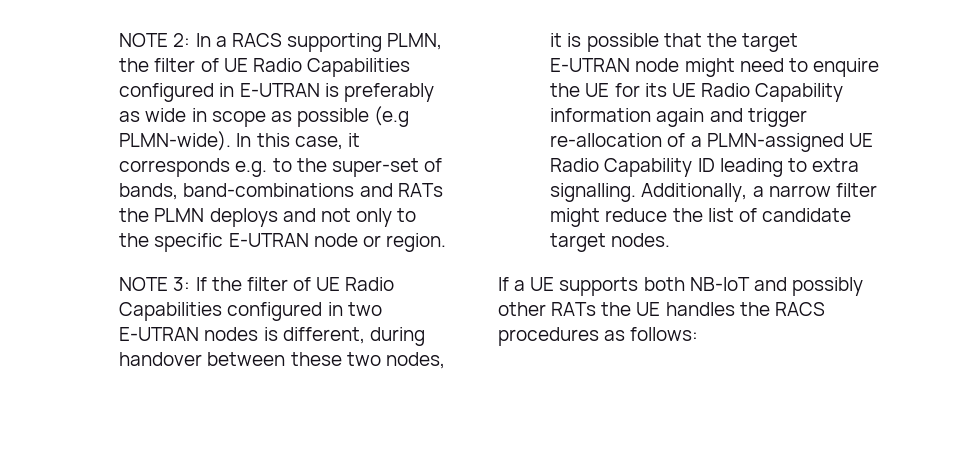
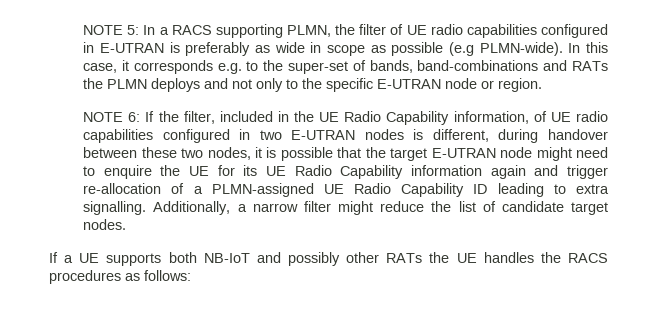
- NOTE 2: In a RACS supporting PLMN, the filter of UE Radio Capabilities configured in E-UTRAN is preferably as wide in scope as possible (e.g PLMN-wide).
+ NOTE 5: In a RACS supporting PLMN, the filter of UE radio capabilities configured in E-UTRAN is preferably as wide in scope as possible (e.g PLMN-wide).
- NOTE 3: If the filter of UE Radio Capabilities configured in two E-UTRAN nodes is different, during handover between these two nodes, it is possible that the target E-UTRAN node might need to enquire the UE for its UE Radio Capability information again and trigger re-allocation of a PLMN-assigned UE Radio Capability ID leading to extra signalling.
+ NOTE 6: If the filter, included in the UE Radio Capability information, of UE radio capabilities configured in two E-UTRAN nodes is different, during handover between these two nodes, it is possible that the target E-UTRAN node might need to enquire the UE for its UE Radio Capability information again and trigger re-allocation of a PLMN-assigned UE Radio Capability ID leading to extra signalling.

